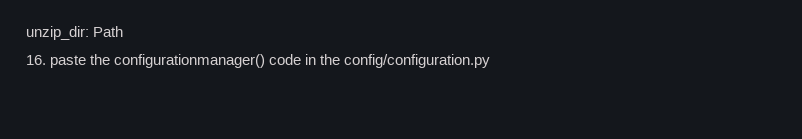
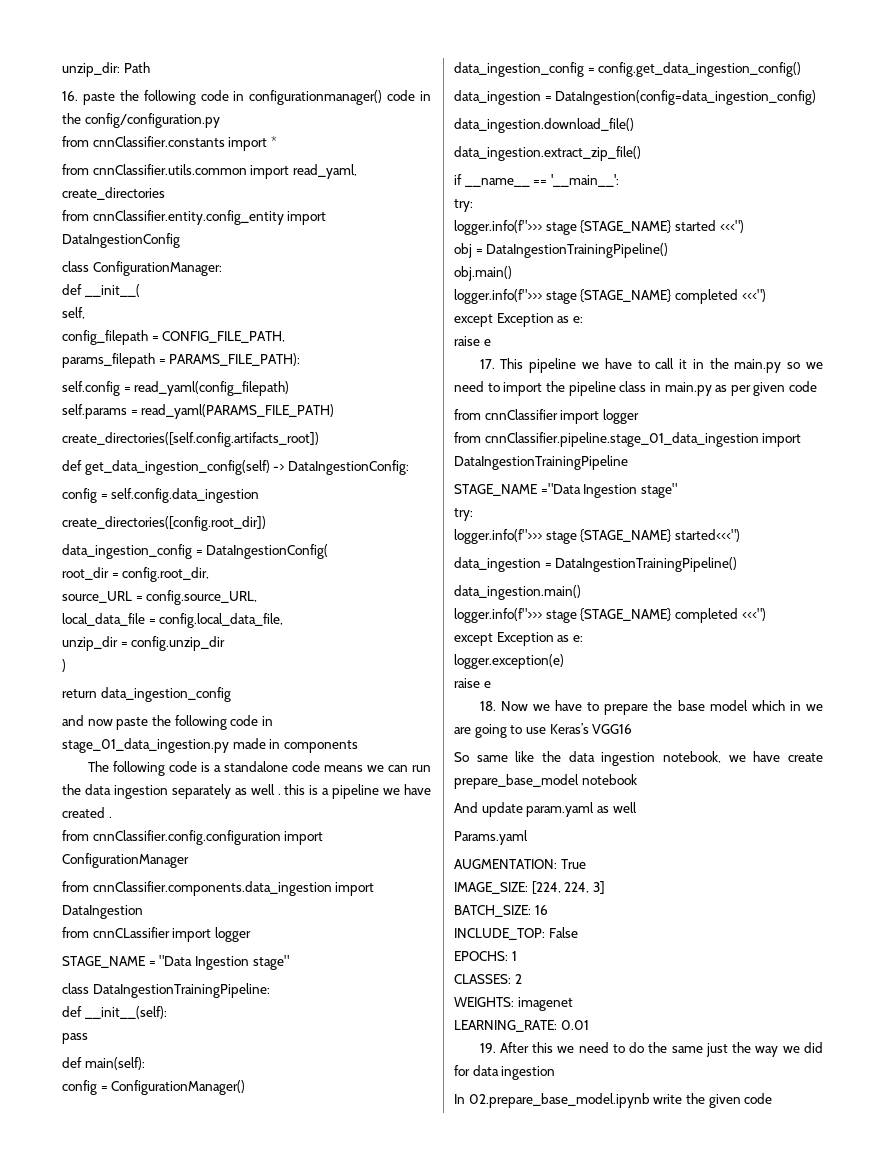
- 16. paste the configurationmanager() code in the config/configuration.py
+ 16. paste the following code in configurationmanager() code in the config/configuration.py
+ from cnnClassifier.constants import *
+ from cnnClassifier.utils.common import read_yaml, create_directories
+ from cnnClassifier.entity.config_entity import DataIngestionConfig
+ class ConfigurationManager:
+ def __init__(
+ self,
+ config_filepath = CONFIG_FILE_PATH,
+ params_filepath = PARAMS_FILE_PATH):
+ self.config = read_yaml(config_filepath)
+ self.params = read_yaml(PARAMS_FILE_PATH)
+ create_directories([self.config.artifacts_root])
+ def get_data_ingestion_config(self) -> DataIngestionConfig:
+ config = self.config.data_ingestion
+ create_directories([config.root_dir])
+ data_ingestion_config = DataIngestionConfig(
+ root_dir = config.root_dir,
+ source_URL = config.source_URL,
+ local_data_file = config.local_data_file,
+ unzip_dir = config.unzip_dir
+ )
+ return data_ingestion_config
+ and now paste the following code in stage_01_data_ingestion.py made in components
+ The following code is a standalone code means we can run the data ingestion separately as well . this is a pipeline we have created .
+ from cnnClassifier.config.configuration import ConfigurationManager
+ from cnnClassifier.components.data_ingestion import DataIngestion
+ from cnnCLassifier import logger
+ STAGE_NAME = "Data Ingestion stage"
+ class DataIngestionTrainingPipeline:
+ def __init__(self):
+ pass
+ def main(self):
+ config = ConfigurationManager()
+ data_ingestion_config = config.get_data_ingestion_config()
+ data_ingestion = DataIngestion(config=data_ingestion_config)
+ data_ingestion.download_file()
+ data_ingestion.extract_zip_file()
+ if __name__ == '__main__':
+ try:
+ logger.info(f">>> stage {STAGE_NAME} started <<<")
+ obj = DataIngestionTrainingPipeline()
+ obj.main()
+ logger.info(f">>> stage {STAGE_NAME} completed <<<")
+ except Exception as e:
+ raise e
+ 17. This pipeline we have to call it in the main.py so we need to import the pipeline class in main.py as per given code
+ from cnnClassifier import logger
+ from cnnClassifier.pipeline.stage_01_data_ingestion import DataIngestionTrainingPipeline
+ STAGE_NAME ="Data Ingestion stage"
+ try:
+ logger.info(f">>> stage {STAGE_NAME} started<<<")
+ data_ingestion = DataIngestionTrainingPipeline()
+ data_ingestion.main()
+ logger.info(f">>> stage {STAGE_NAME} completed <<<")
+ except Exception as e:
+ logger.exception(e)
+ raise e
+ 18. Now we have to prepare the base model which in we are going to use Keras’s VGG16
+ So same like the data ingestion notebook, we have create prepare_base_model notebook
+ And update param.yaml as well
+ Params.yaml
+ AUGMENTATION: True
+ IMAGE_SIZE: [224, 224, 3]
+ BATCH_SIZE: 16
+ INCLUDE_TOP: False
+ EPOCHS: 1
+ CLASSES: 2
+ WEIGHTS: imagenet
+ LEARNING_RATE: 0.01
+ 19. After this we need to do the same just the way we did for data ingestion
+ In 02.prepare_base_model.ipynb write the given code

